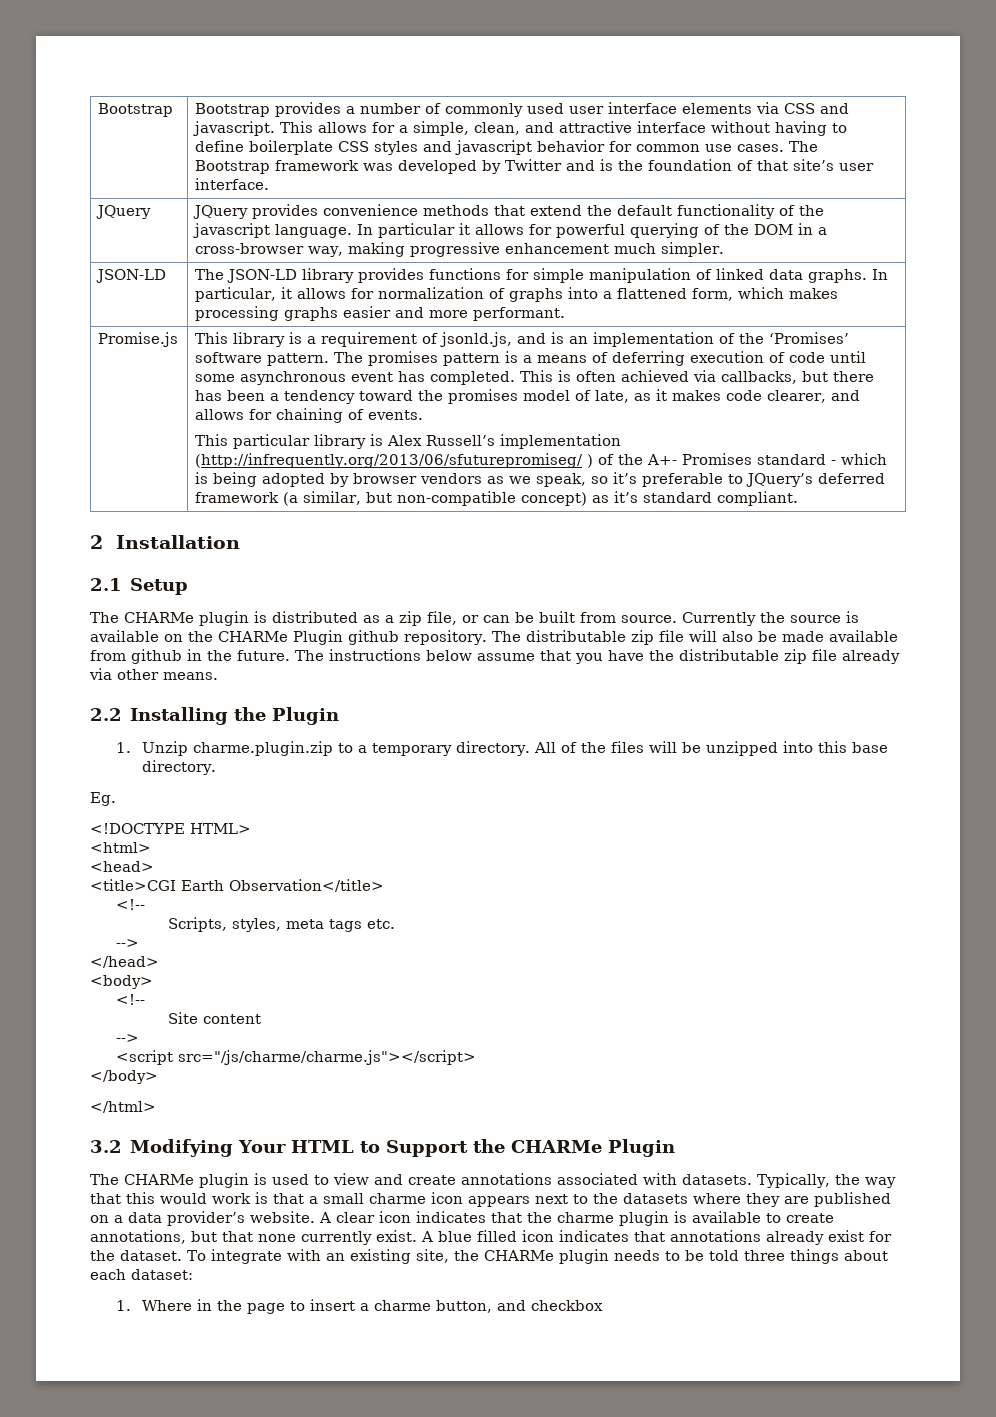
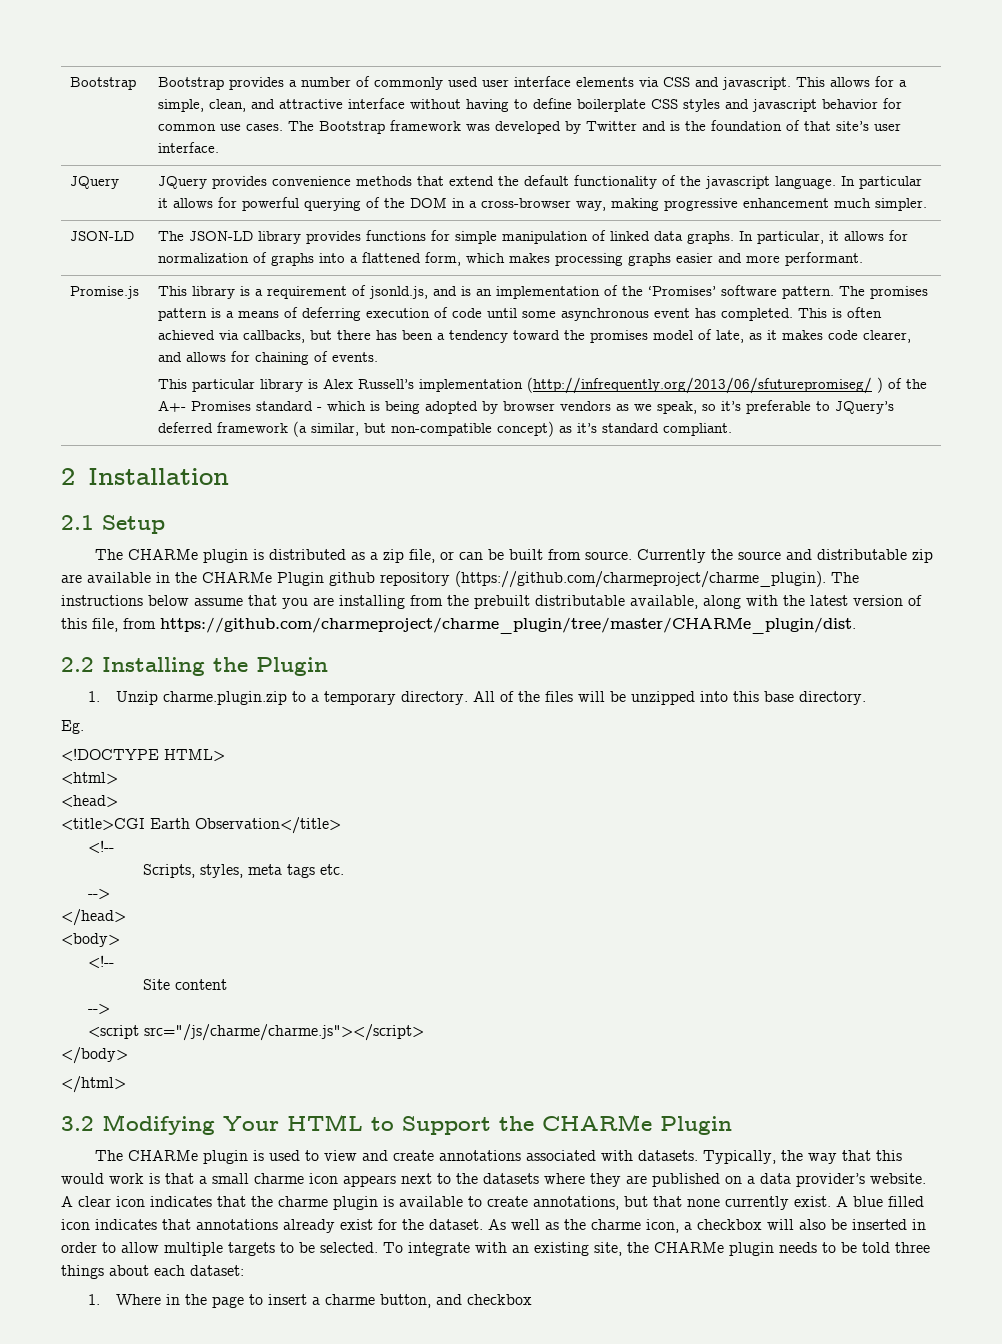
- Currently the source is available on the CHARMe Plugin github repository. The distributable zip file will also be made available from github in the future. The instructions below assume that you have the distributable zip file already via other means.
+ Currently the source and distributable zip are available in the CHARMe Plugin github repository (https://github.com/charmeproject/charme_plugin). The instructions below assume that you are installing from the prebuilt distributable available, along with the latest version of this file, from https://github.com/charmeproject/charme_plugin/tree/master/CHARMe_plugin/dist.
+ As well as the charme icon, a checkbox will also be inserted in order to allow multiple targets to be selected.

